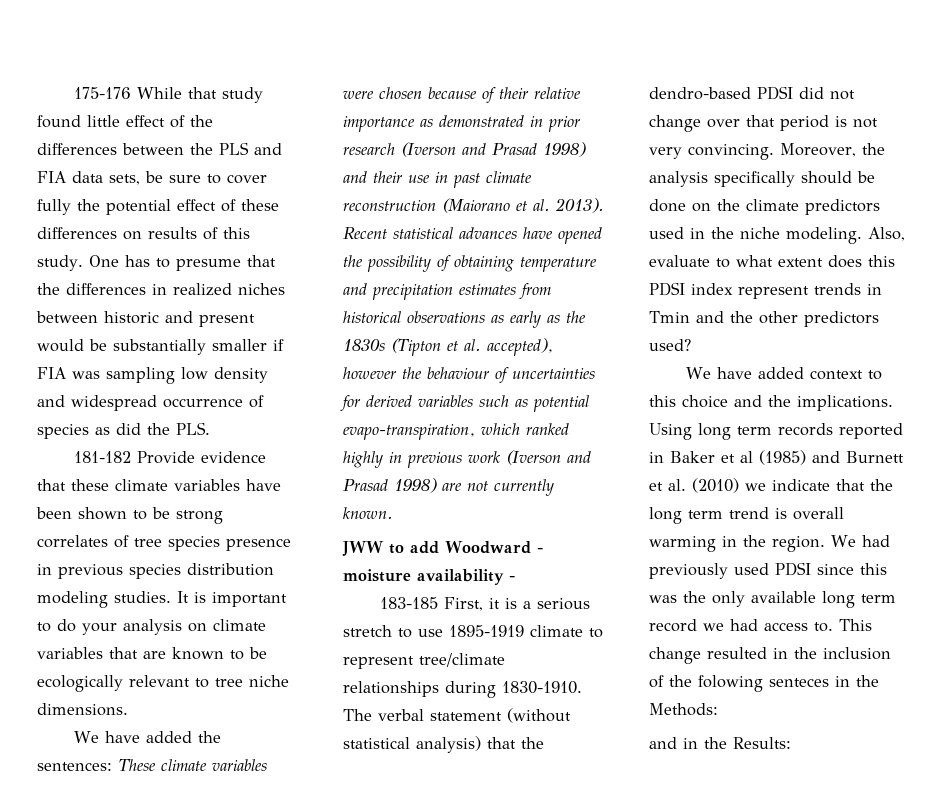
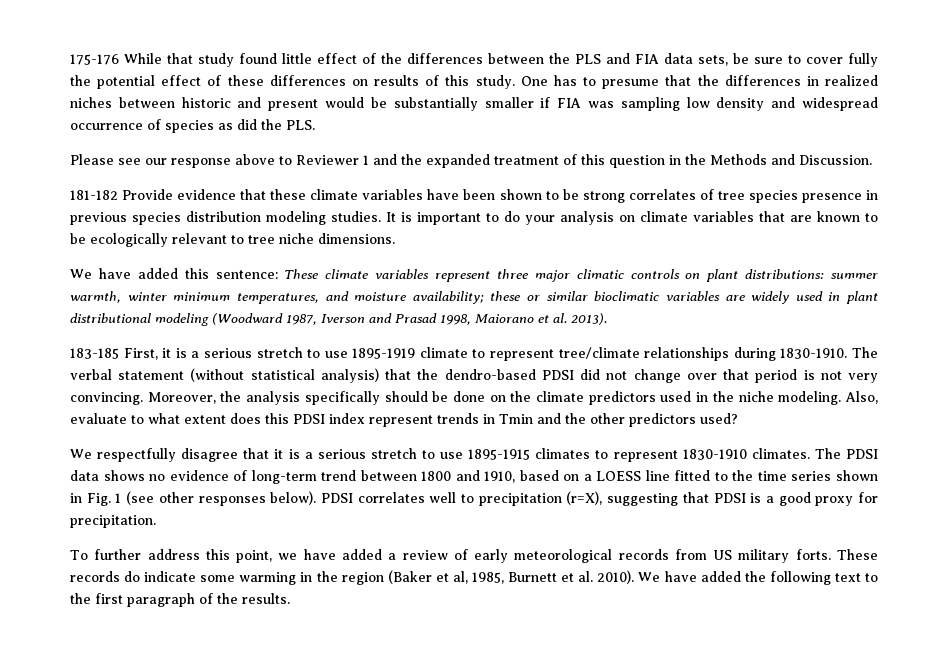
+ Please see our response above to Reviewer 1 and the expanded treatment of this question in the Methods and Discussion.
- We have added the sentences: These climate variables were chosen because of their relative importance as demonstrated in prior research (Iverson and Prasad 1998) and their use in past climate reconstruction (Maiorano et al. 2013). Recent statistical advances have opened the possibility of obtaining temperature and precipitation estimates from historical observations as early as the 1830s (Tipton et al. accepted), however the behaviour of uncertainties for derived variables such as potential evapo-transpiration, which ranked highly in previous work (Iverson and Prasad 1998) are not currently known.
- JWW to add Woodward - moisture availability -
+ We have added this sentence: These climate variables represent three major climatic controls on plant distributions: summer warmth, winter minimum temperatures, and moisture availability; these or similar bioclimatic variables are widely used in plant distributional modeling (Woodward 1987, Iverson and Prasad 1998, Maiorano et al. 2013).
- We have added context to this choice and the implications. Using long term records reported in Baker et al (1985) and Burnett et al. (2010) we indicate that the long term trend is overall warming in the region. We had previously used PDSI since this was the only available long term record we had access to. This change resulted in the inclusion of the folowing senteces in the Methods:
- and in the Results:
+ We respectfully disagree that it is a serious stretch to use 1895-1915 climates to represent 1830-1910 climates. The PDSI data shows no evidence of long-term trend between 1800 and 1910, based on a LOESS line fitted to the time series shown in Fig. 1 (see other responses below). PDSI correlates well to precipitation (r=X), suggesting that PDSI is a good proxy for precipitation.
+ To further address this point, we have added a review of early meteorological records from US military forts. These records do indicate some warming in the region (Baker et al, 1985, Burnett et al. 2010). We have added the following text to the first paragraph of the results.

